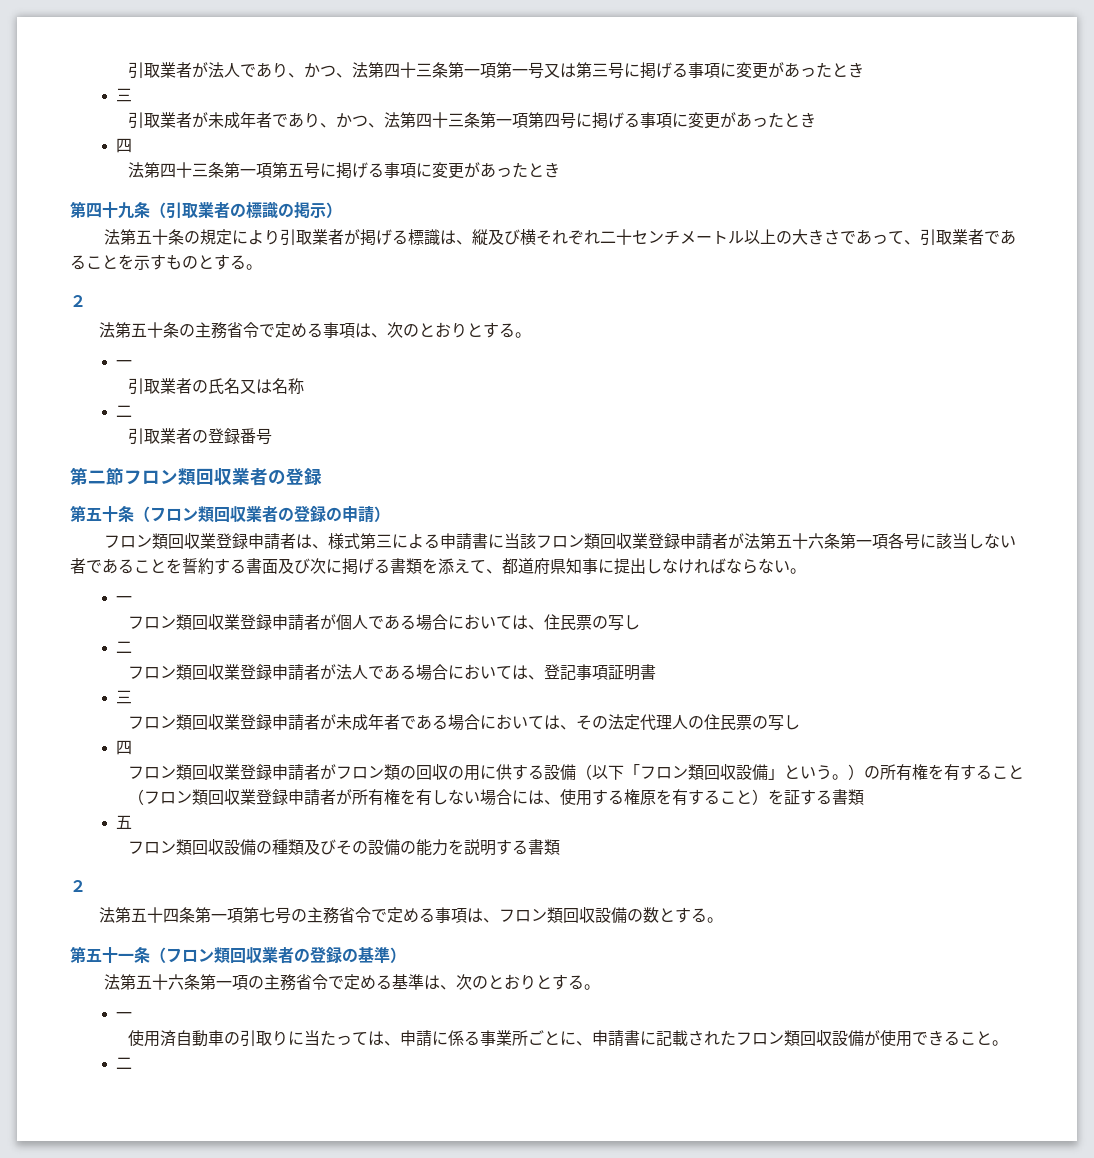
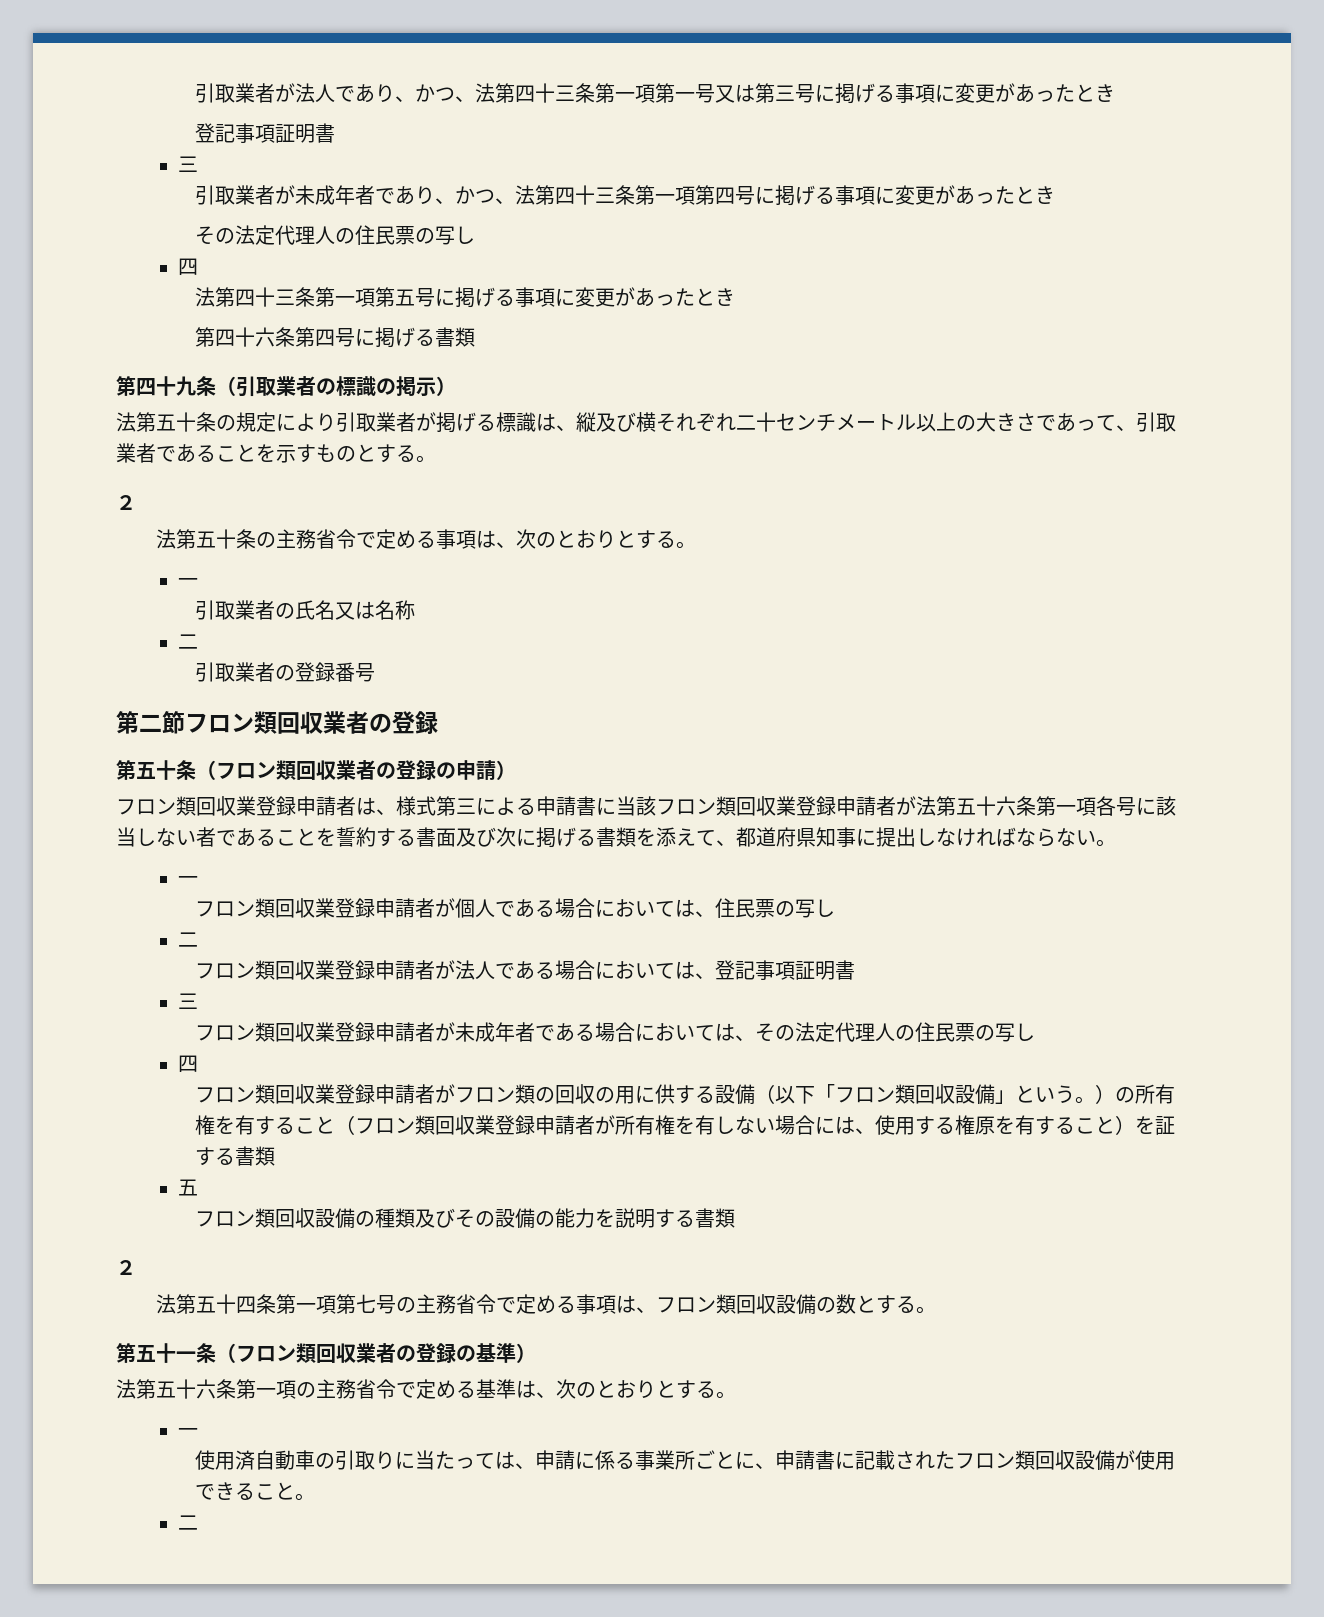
  引取業者が法人であり、かつ、法第四十三条第一項第一号又は第三号に掲げる事項に変更があったとき
+ 登記事項証明書
  引取業者が未成年者であり、かつ、法第四十三条第一項第四号に掲げる事項に変更があったとき
+ その法定代理人の住民票の写し
+ 第四十六条第四号に掲げる書類

